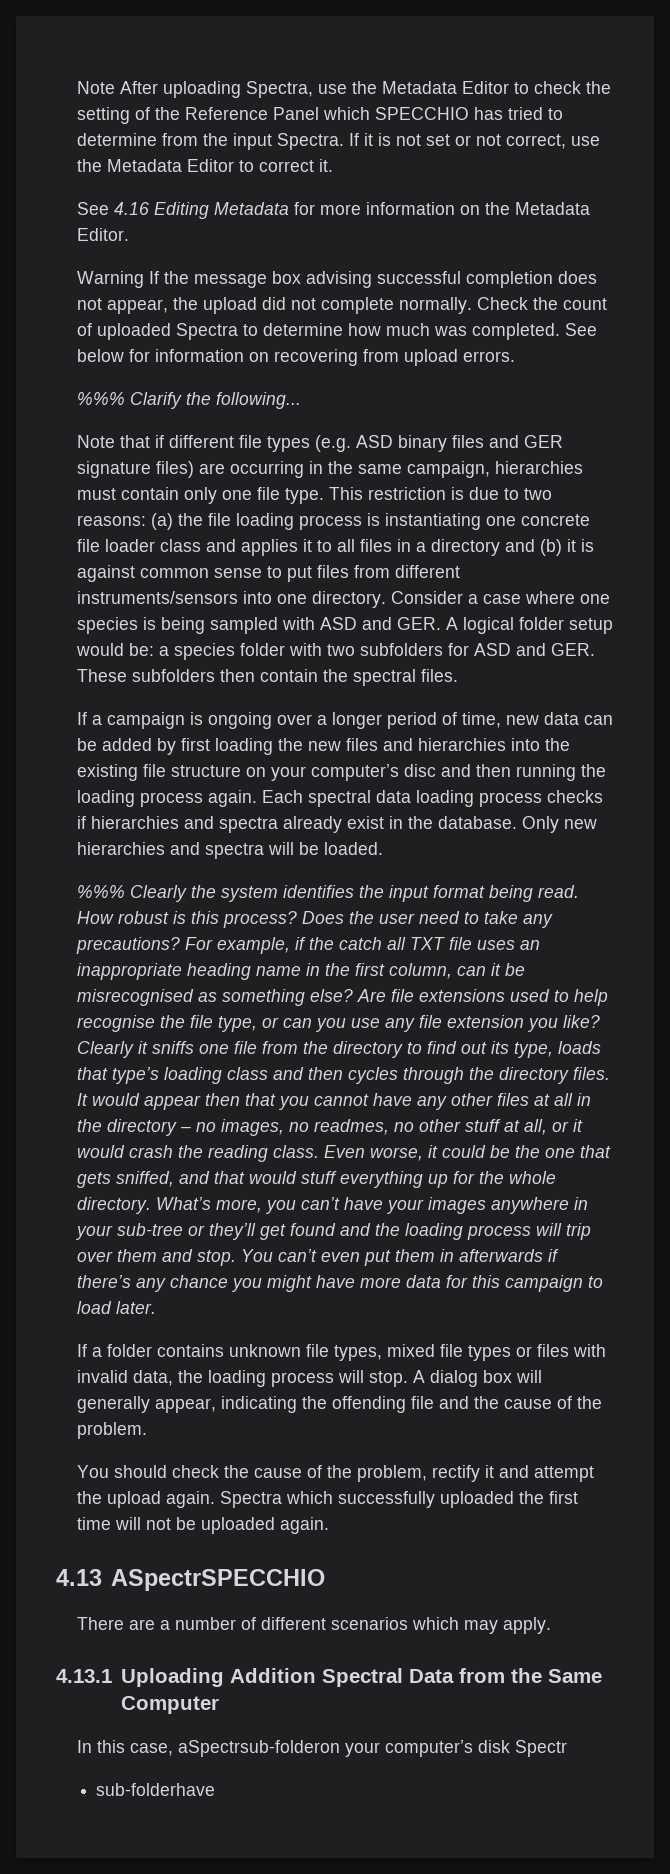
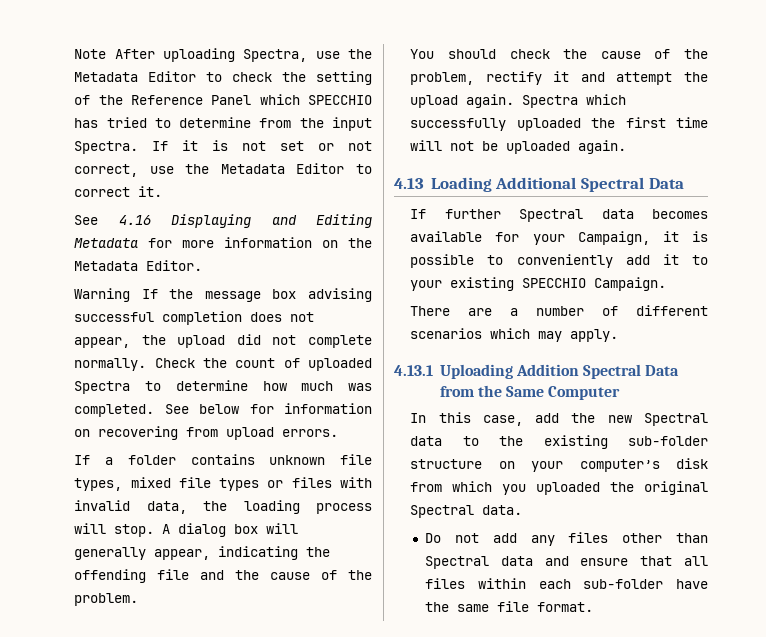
- See 4.16 Editing Metadata for more information on the Metadata Editor.
+ See 4.16 Displaying and Editing Metadata for more information on the Metadata Editor.
- %%% Clarify the following...
- Note that if different file types (e.g. ASD binary files and GER signature files) are occurring in the same campaign, hierarchies must contain only one file type. This restriction is due to two reasons: (a) the file loading process is instantiating one concrete file loader class and applies it to all files in a directory and (b) it is against common sense to put files from different instruments/sensors into one directory. Consider a case where one species is being sampled with ASD and GER. A logical folder setup would be: a species folder with two subfolders for ASD and GER. These subfolders then contain the spectral files.
- If a campaign is ongoing over a longer period of time, new data can be added by first loading the new files and hierarchies into the existing file structure on your computer’s disc and then running the loading process again. Each spectral data loading process checks if hierarchies and spectra already exist in the database. Only new hierarchies and spectra will be loaded.
- %%% Clearly the system identifies the input format being read. How robust is this process? Does the user need to take any precautions? For example, if the catch all TXT file uses an inappropriate heading name in the first column, can it be misrecognised as something else? Are file extensions used to help recognise the file type, or can you use any file extension you like? Clearly it sniffs one file from the directory to find out its type, loads that type’s loading class and then cycles through the directory files. It would appear then that you cannot have any other files at all in the directory – no images, no readmes, no other stuff at all, or it would crash the reading class. Even worse, it could be the one that gets sniffed, and that would stuff everything up for the whole directory. What’s more, you can’t have your images anywhere in your sub-tree or they’ll get found and the loading process will trip over them and stop. You can’t even put them in afterwards if there’s any chance you might have more data for this campaign to load later.
- 4.13 ASpectrSPECCHIO
+ 4.13 Loading Additional Spectral Data
+ If further Spectral data becomes available for your Campaign, it is possible to conveniently add it to your existing SPECCHIO Campaign.
- In this case, aSpectrsub-folderon your computer’s disk Spectr
- sub-folderhave
+ In this case, add the new Spectral data to the existing sub-folder structure on your computer’s disk from which you uploaded the original Spectral data.
+ Do not add any files other than Spectral data and ensure that all files within each sub-folder have the same file format.

